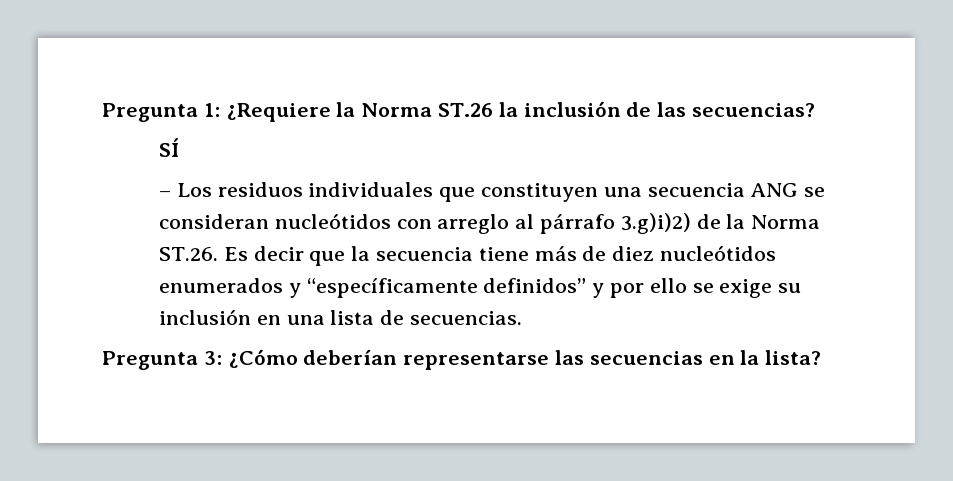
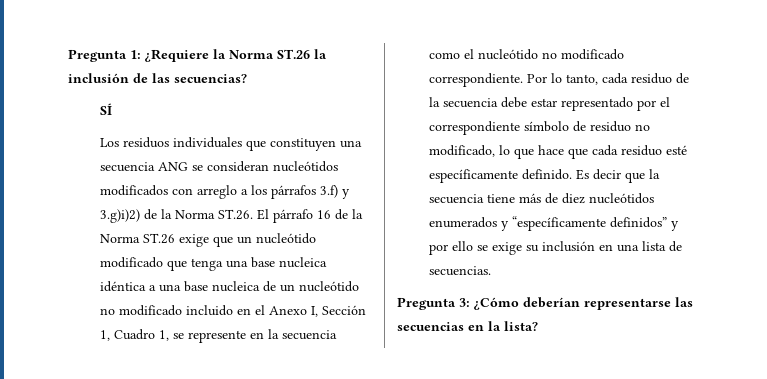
- – Los residuos individuales que constituyen una secuencia ANG se consideran nucleótidos con arreglo al párrafo 3.g)i)2) de la Norma ST.26. Es decir que la secuencia tiene más de diez nucleótidos enumerados y “específicamente definidos” y por ello se exige su inclusión en una lista de secuencias.
+ Los residuos individuales que constituyen una secuencia ANG se consideran nucleótidos modificados con arreglo a los párrafos 3.f) y 3.g)i)2) de la Norma ST.26. El párrafo 16 de la Norma ST.26 exige que un nucleótido modificado que tenga una base nucleica idéntica a una base nucleica de un nucleótido no modificado incluido en el Anexo I, Sección 1, Cuadro 1, se represente en la secuencia como el nucleótido no modificado correspondiente. Por lo tanto, cada residuo de la secuencia debe estar representado por el correspondiente símbolo de residuo no modificado, lo que hace que cada residuo esté específicamente definido. Es decir que la secuencia tiene más de diez nucleótidos enumerados y “específicamente definidos” y por ello se exige su inclusión en una lista de secuencias.

